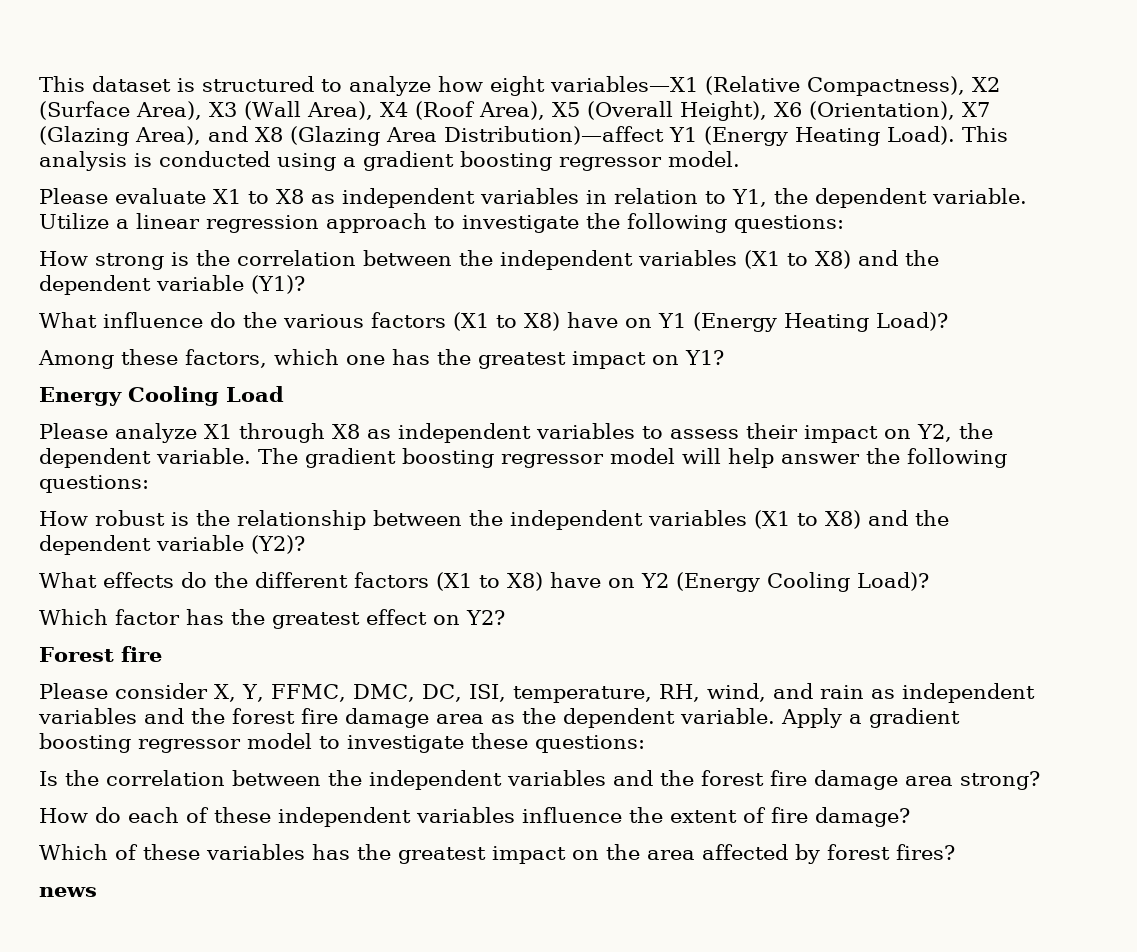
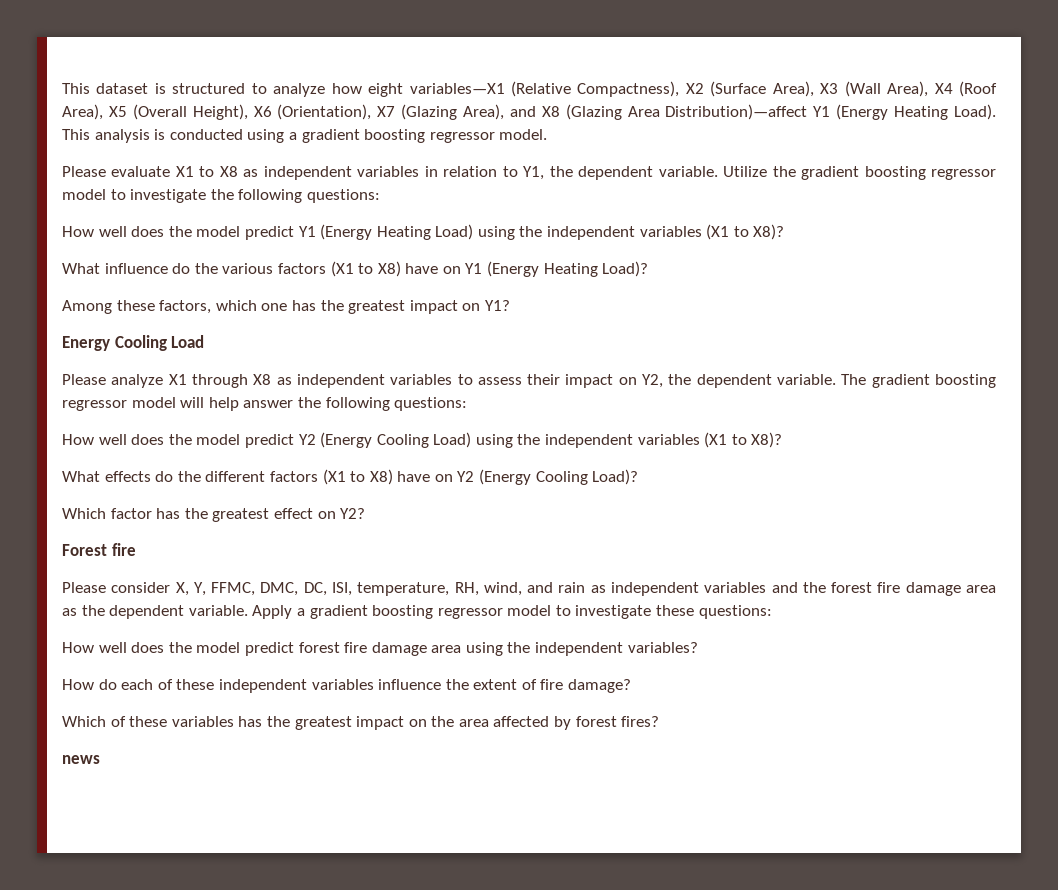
- Utilize a linear regression approach to investigate the following questions:
+ Utilize the gradient boosting regressor model to investigate the following questions:
- How strong is the correlation between the independent variables (X1 to X8) and the dependent variable (Y1)?
+ How well does the model predict Y1 (Energy Heating Load) using the independent variables (X1 to X8)?
- How robust is the relationship between the independent variables (X1 to X8) and the dependent variable (Y2)?
+ How well does the model predict Y2 (Energy Cooling Load) using the independent variables (X1 to X8)?
- Is the correlation between the independent variables and the forest fire damage area strong?
+ How well does the model predict forest fire damage area using the independent variables?

